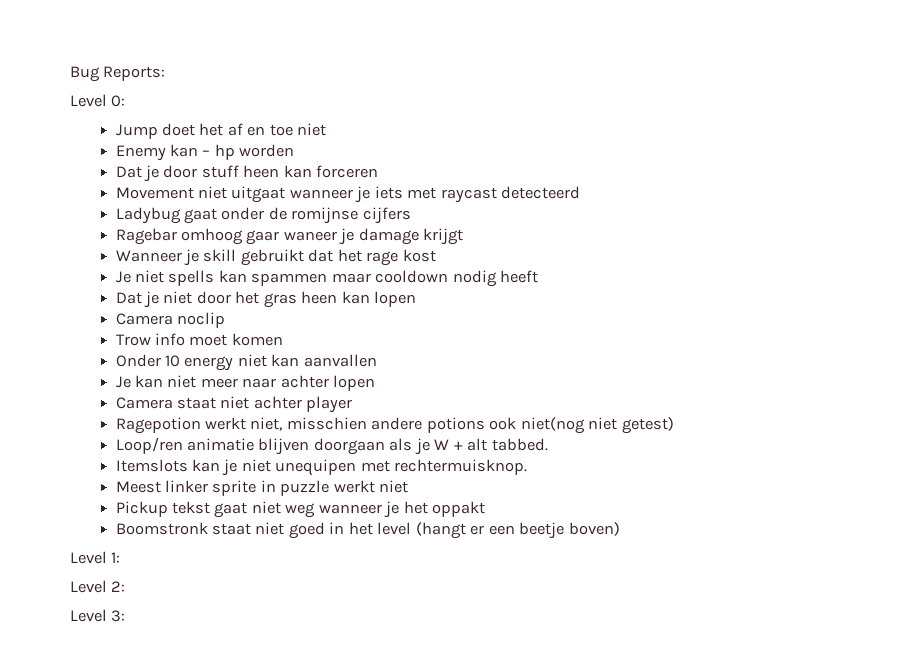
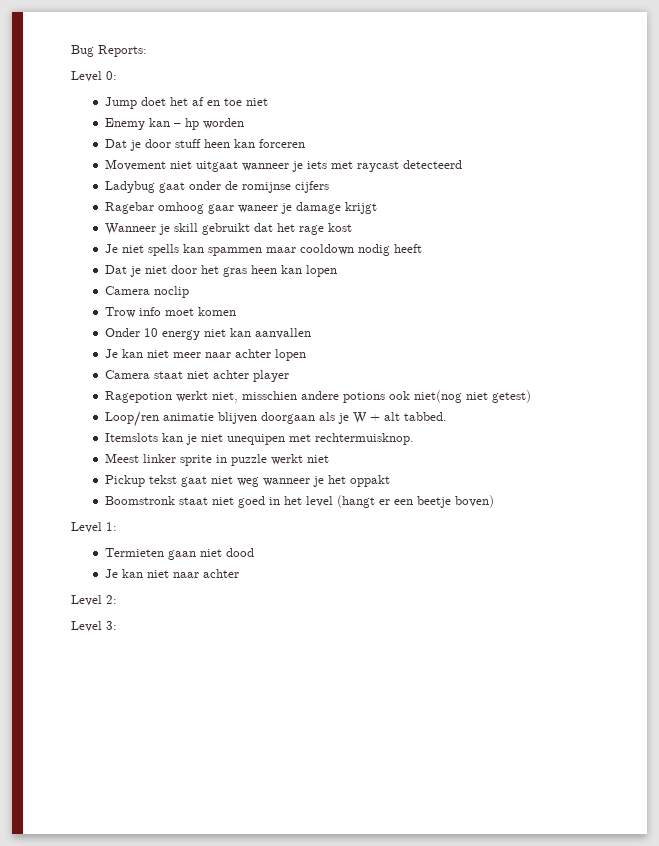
+ Termieten gaan niet dood
+ Je kan niet naar achter

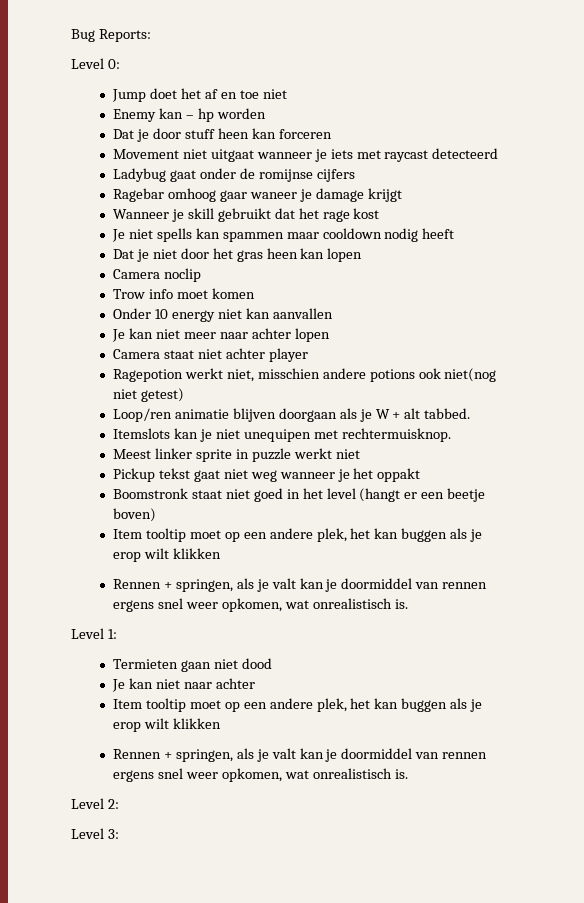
  Boomstronk staat niet goed in het level (hangt er een beetje boven)
+ Item tooltip moet op een andere plek, het kan buggen als je erop wilt klikken
+ Rennen + springen, als je valt kan je doormiddel van rennen ergens snel weer opkomen, wat onrealistisch is.
  Je kan niet naar achter
+ Item tooltip moet op een andere plek, het kan buggen als je erop wilt klikken
+ Rennen + springen, als je valt kan je doormiddel van rennen ergens snel weer opkomen, wat onrealistisch is.

